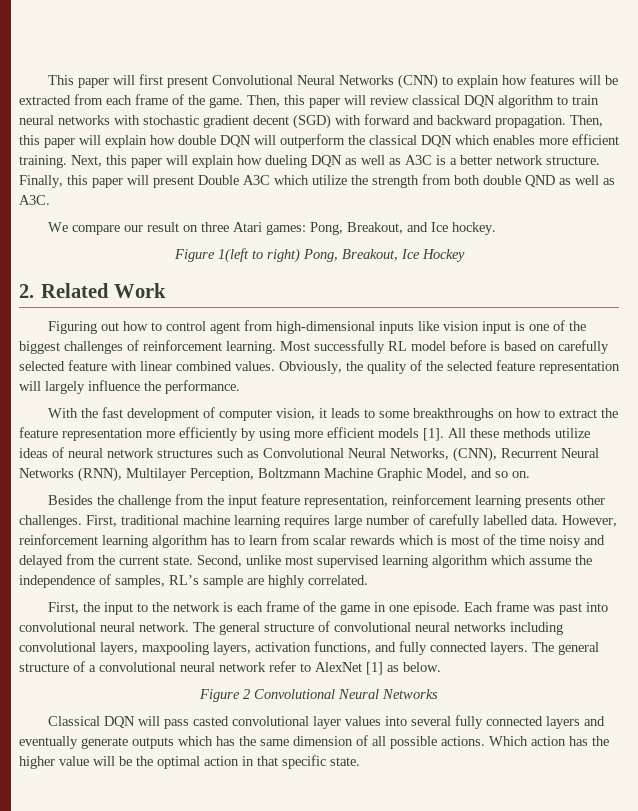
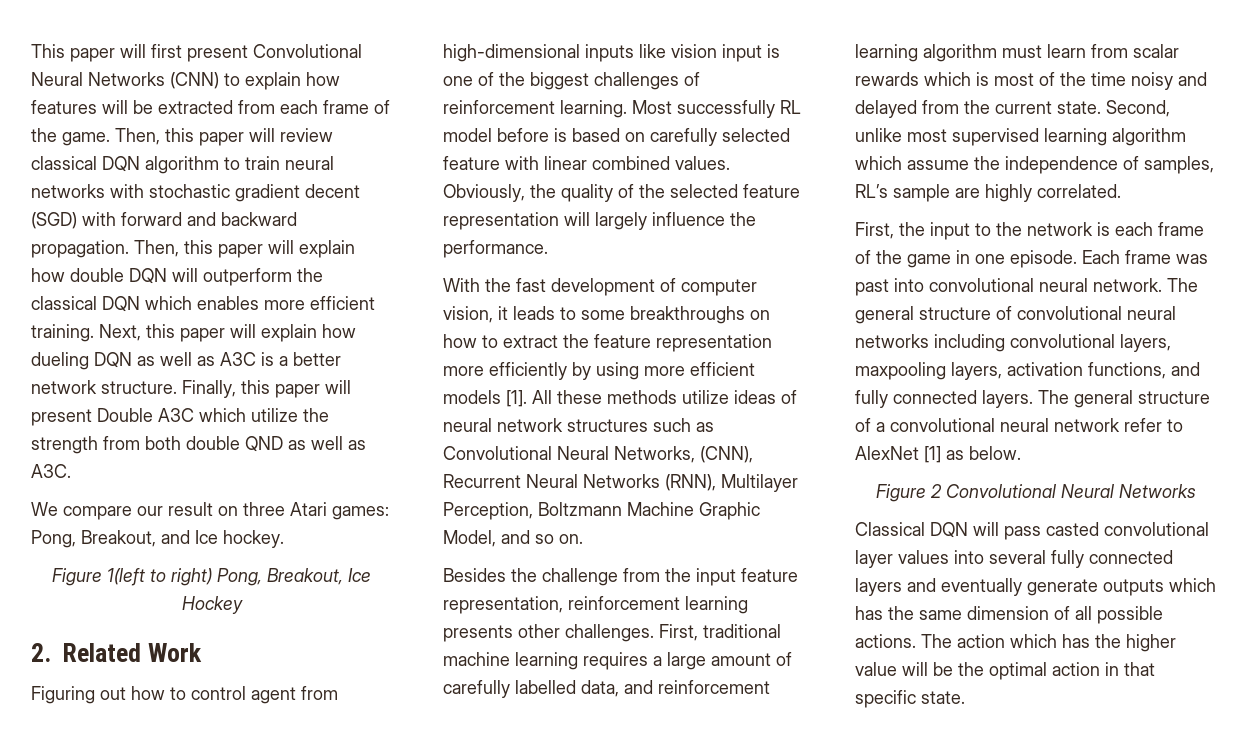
- First, traditional machine learning requires large number of carefully labelled data. However, reinforcement learning algorithm has to learn from scalar rewards which is most of the time noisy and delayed from the current state.
+ First, traditional machine learning requires a large amount of carefully labelled data, and reinforcement learning algorithm must learn from scalar rewards which is most of the time noisy and delayed from the current state.
- Which action has the higher value will be the optimal action in that specific state.
+ The action which has the higher value will be the optimal action in that specific state.

